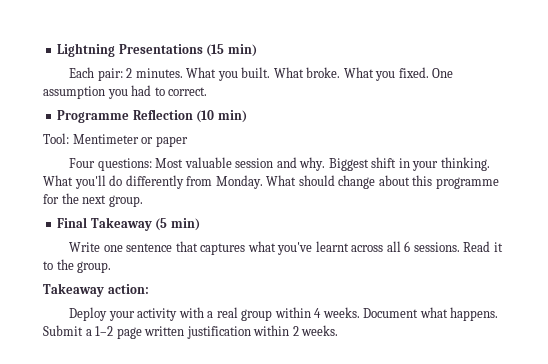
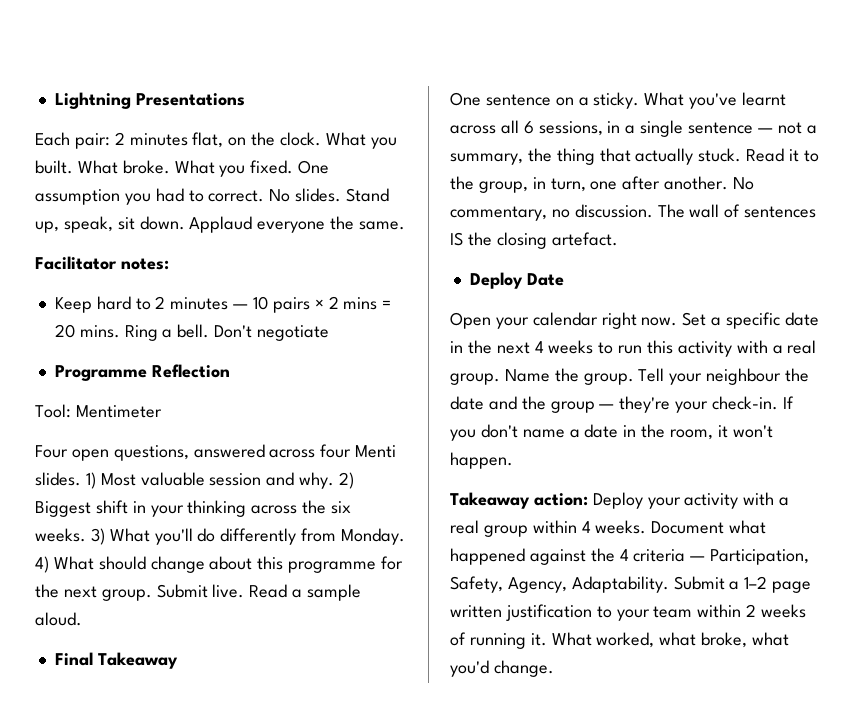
- Lightning Presentations (15 min)
+ Lightning Presentations
- Each pair: 2 minutes.
+ Each pair: 2 minutes flat, on the clock.
+ No slides. Stand up, speak, sit down. Applaud everyone the same.
+ Facilitator notes:
+ Keep hard to 2 minutes — 10 pairs × 2 mins = 20 mins. Ring a bell. Don't negotiate
- Programme Reflection (10 min)
+ Programme Reflection
- Tool: Mentimeter or paper
+ Tool: Mentimeter
- Four questions: Most valuable session and why.
+ Four open questions, answered across four Menti slides. 1) Most valuable session and why.
- Biggest shift in your thinking. What you'll do differently from Monday.
+ 2) Biggest shift in your thinking across the six weeks. 3) What you'll do differently from Monday.
- What should change about this programme for the next group.
- Final Takeaway (5 min)
- Write one sentence that captures what you've learnt across all 6 sessions. Read it to the group.
+ 4) What should change about this programme for the next group. Submit live. Read a sample aloud.
+ Final Takeaway
+ One sentence on a sticky. What you've learnt across all 6 sessions, in a single sentence — not a summary, the thing that actually stuck. Read it to the group, in turn, one after another. No commentary, no discussion. The wall of sentences IS the closing artefact.
+ Deploy Date
+ Open your calendar right now. Set a specific date in the next 4 weeks to run this activity with a real group. Name the group. Tell your neighbour the date and the group — they're your check-in. If you don't name a date in the room, it won't happen.
- Takeaway action:
- Deploy your activity with a real group within 4 weeks.
+ Takeaway action: Deploy your activity with a real group within 4 weeks.
- Document what happens.
+ Document what happened against the 4 criteria — Participation, Safety, Agency, Adaptability.
- Submit a 1–2 page written justification within 2 weeks.
+ Submit a 1–2 page written justification to your team within 2 weeks of running it. What worked, what broke, what you'd change.

